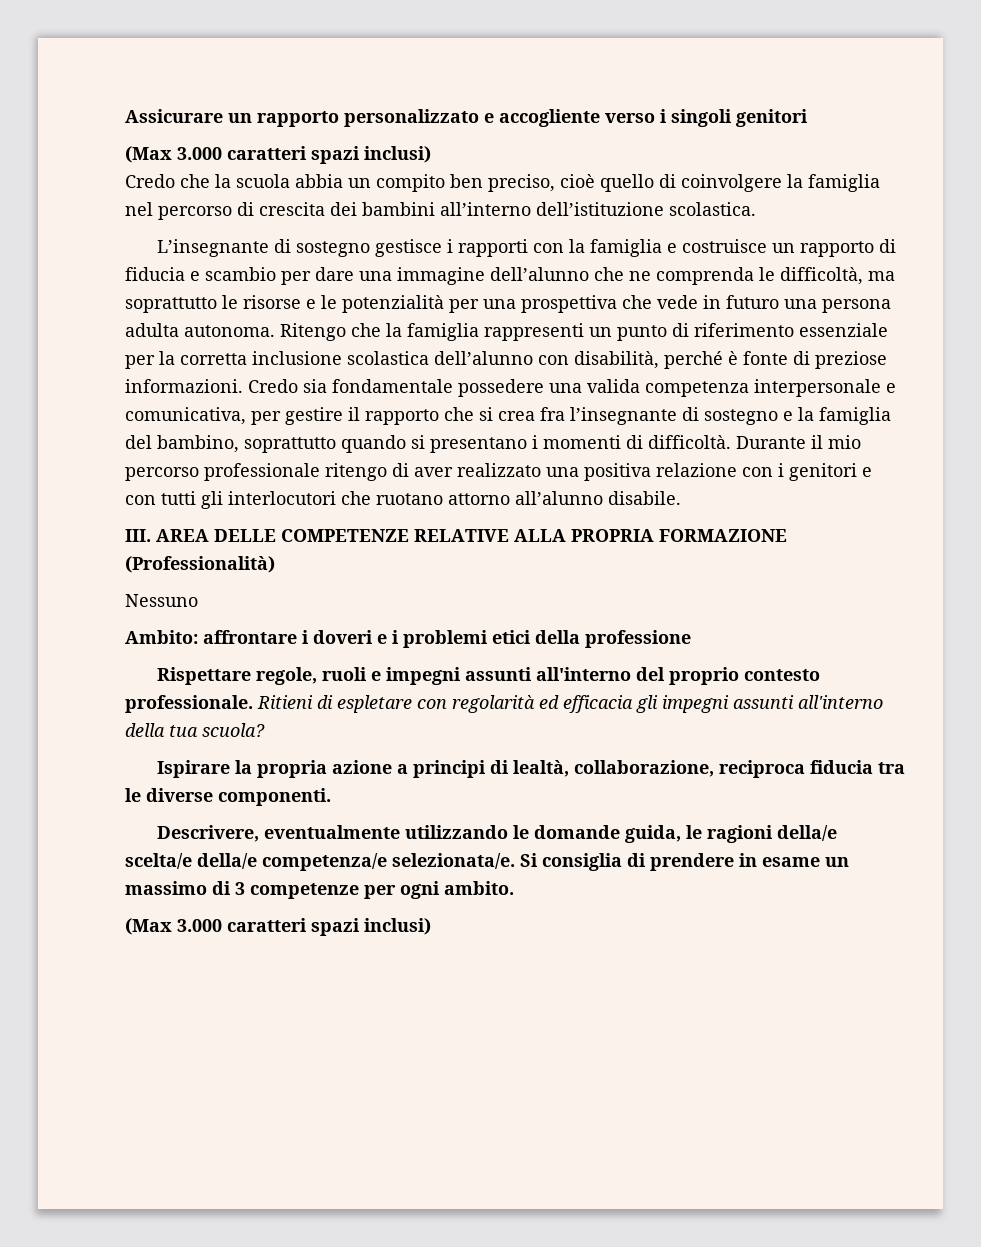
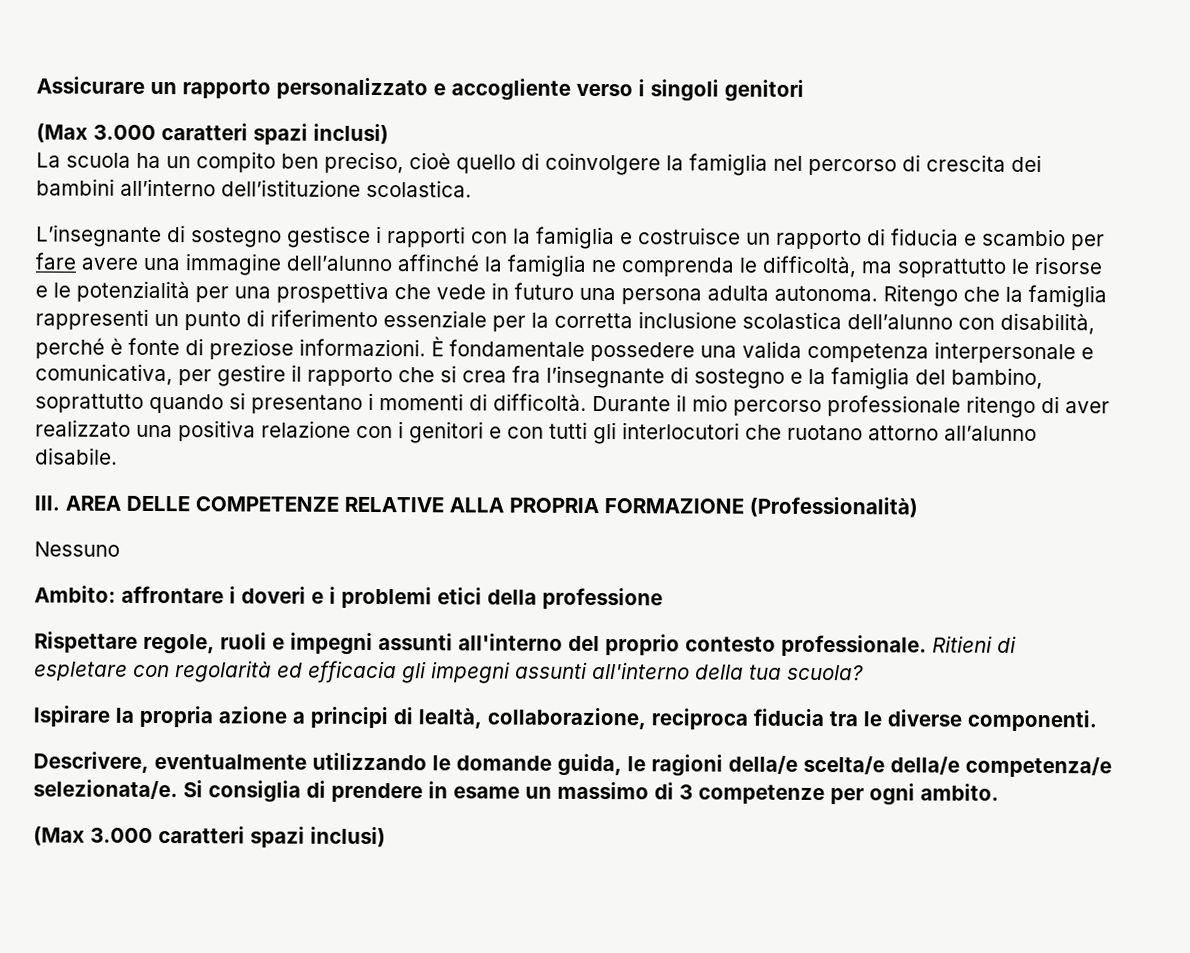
- Credo che la scuola abbia un compito ben preciso, cioè quello di coinvolgere la famiglia nel percorso di crescita dei bambini all’interno dell’istituzione scolastica.
+ La scuola ha un compito ben preciso, cioè quello di coinvolgere la famiglia nel percorso di crescita dei bambini all’interno dell’istituzione scolastica.
- L’insegnante di sostegno gestisce i rapporti con la famiglia e costruisce un rapporto di fiducia e scambio per dare una immagine dell’alunno che ne comprenda le difficoltà, ma soprattutto le risorse e le potenzialità per una prospettiva che vede in futuro una persona adulta autonoma.
+ L’insegnante di sostegno gestisce i rapporti con la famiglia e costruisce un rapporto di fiducia e scambio per fare avere una immagine dell’alunno affinché la famiglia ne comprenda le difficoltà, ma soprattutto le risorse e le potenzialità per una prospettiva che vede in futuro una persona adulta autonoma.
- Credo sia fondamentale possedere una valida competenza interpersonale e comunicativa, per gestire il rapporto che si crea fra l’insegnante di sostegno e la famiglia del bambino, soprattutto quando si presentano i momenti di difficoltà.
+ È fondamentale possedere una valida competenza interpersonale e comunicativa, per gestire il rapporto che si crea fra l’insegnante di sostegno e la famiglia del bambino, soprattutto quando si presentano i momenti di difficoltà.

